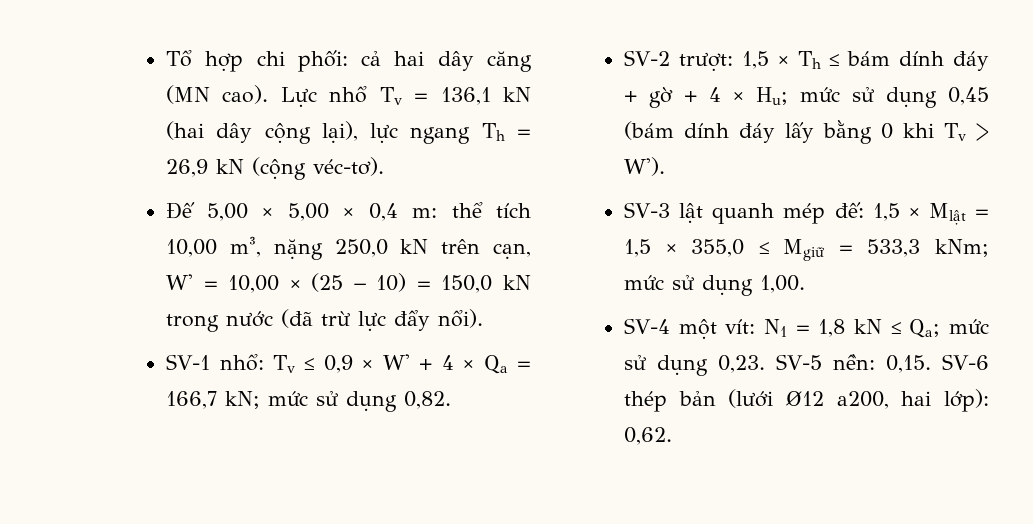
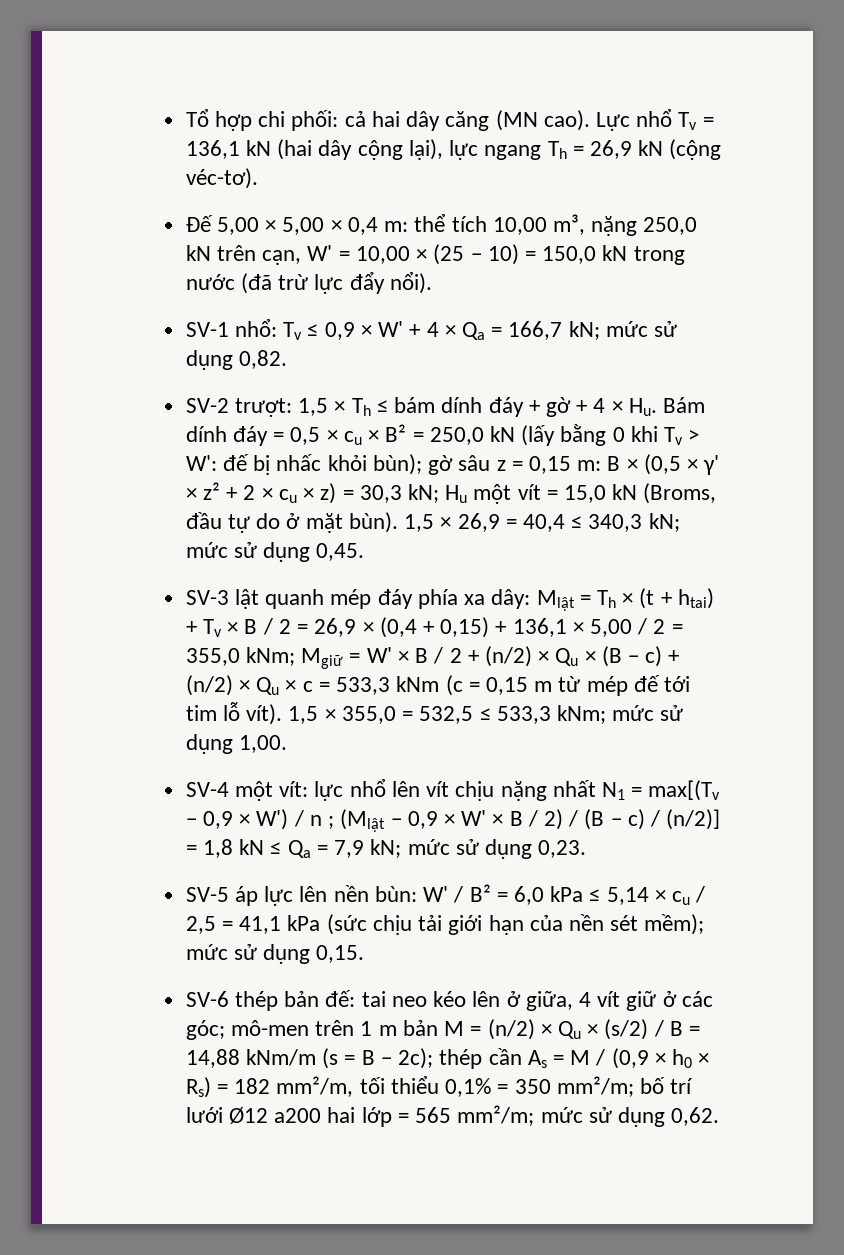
- SV-2 trượt: 1,5 × Th ≤ bám dính đáy + gờ + 4 × Hu; mức sử dụng 0,45 (bám dính đáy lấy bằng 0 khi Tv > W').
- SV-3 lật quanh mép đế: 1,5 × Mlật = 1,5 × 355,0 ≤ Mgiữ = 533,3 kNm; mức sử dụng 1,00.
+ SV-2 trượt: 1,5 × Th ≤ bám dính đáy + gờ + 4 × Hu. Bám dính đáy = 0,5 × cu × B² = 250,0 kN (lấy bằng 0 khi Tv > W': đế bị nhấc khỏi bùn); gờ sâu z = 0,15 m: B × (0,5 × γ' × z² + 2 × cu × z) = 30,3 kN; Hu một vít = 15,0 kN (Broms, đầu tự do ở mặt bùn). 1,5 × 26,9 = 40,4 ≤ 340,3 kN; mức sử dụng 0,45.
+ SV-3 lật quanh mép đáy phía xa dây: Mlật = Th × (t + htai) + Tv × B / 2 = 26,9 × (0,4 + 0,15) + 136,1 × 5,00 / 2 = 355,0 kNm; Mgiữ = W' × B / 2 + (n/2) × Qu × (B − c) + (n/2) × Qu × c = 533,3 kNm (c = 0,15 m từ mép đế tới tim lỗ vít). 1,5 × 355,0 = 532,5 ≤ 533,3 kNm; mức sử dụng 1,00.
- SV-4 một vít: N1 = 1,8 kN ≤ Qa; mức sử dụng 0,23. SV-5 nền: 0,15. SV-6 thép bản (lưới Ø12 a200, hai lớp): 0,62.
+ SV-4 một vít: lực nhổ lên vít chịu nặng nhất N1 = max[(Tv − 0,9 × W') / n ; (Mlật − 0,9 × W' × B / 2) / (B − c) / (n/2)] = 1,8 kN ≤ Qa = 7,9 kN; mức sử dụng 0,23.
+ SV-5 áp lực lên nền bùn: W' / B² = 6,0 kPa ≤ 5,14 × cu / 2,5 = 41,1 kPa (sức chịu tải giới hạn của nền sét mềm); mức sử dụng 0,15.
+ SV-6 thép bản đế: tai neo kéo lên ở giữa, 4 vít giữ ở các góc; mô-men trên 1 m bản M = (n/2) × Qu × (s/2) / B = 14,88 kNm/m (s = B − 2c); thép cần As = M / (0,9 × h0 × Rs) = 182 mm²/m, tối thiểu 0,1% = 350 mm²/m; bố trí lưới Ø12 a200 hai lớp = 565 mm²/m; mức sử dụng 0,62.

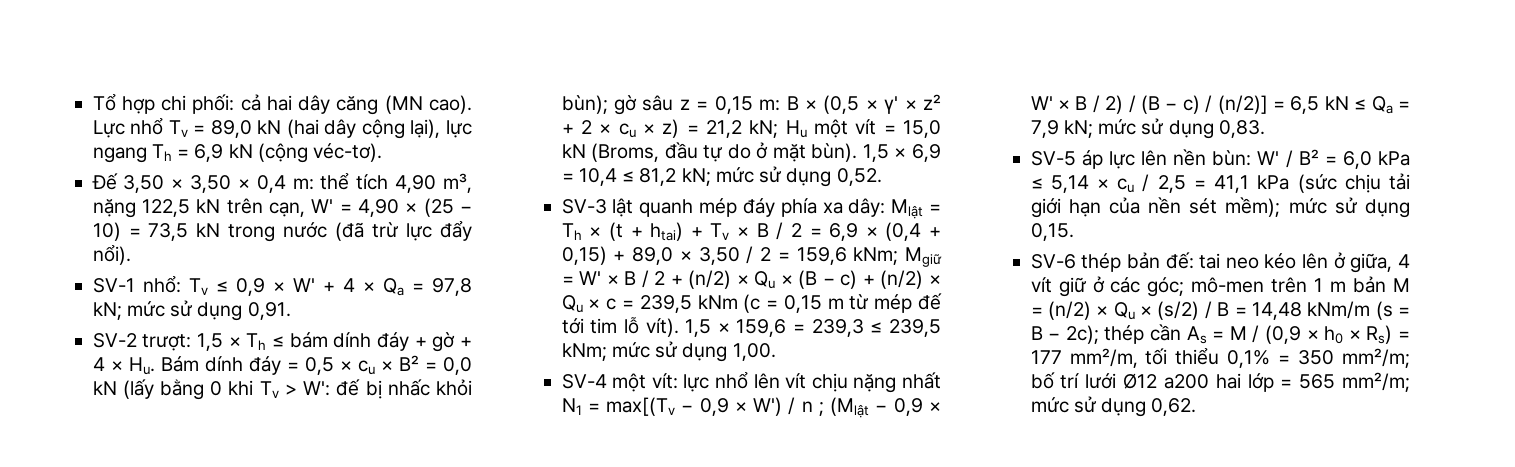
- Lực nhổ Tv = 136,1 kN (hai dây cộng lại), lực ngang Th = 26,9 kN (cộng véc-tơ).
+ Lực nhổ Tv = 89,0 kN (hai dây cộng lại), lực ngang Th = 6,9 kN (cộng véc-tơ).
- Đế 5,00 × 5,00 × 0,4 m: thể tích 10,00 m³, nặng 250,0 kN trên cạn, W' = 10,00 × (25 − 10) = 150,0 kN trong nước (đã trừ lực đẩy nổi).
+ Đế 3,50 × 3,50 × 0,4 m: thể tích 4,90 m³, nặng 122,5 kN trên cạn, W' = 4,90 × (25 − 10) = 73,5 kN trong nước (đã trừ lực đẩy nổi).
- SV-1 nhổ: Tv ≤ 0,9 × W' + 4 × Qa = 166,7 kN; mức sử dụng 0,82.
+ SV-1 nhổ: Tv ≤ 0,9 × W' + 4 × Qa = 97,8 kN; mức sử dụng 0,91.
- 1,5 × Th ≤ bám dính đáy + gờ + 4 × Hu. Bám dính đáy = 0,5 × cu × B² = 250,0 kN (lấy bằng 0 khi Tv > W':
+ 1,5 × Th ≤ bám dính đáy + gờ + 4 × Hu. Bám dính đáy = 0,5 × cu × B² = 0,0 kN (lấy bằng 0 khi Tv > W':
- B × (0,5 × γ' × z² + 2 × cu × z) = 30,3 kN;
+ B × (0,5 × γ' × z² + 2 × cu × z) = 21,2 kN;
- 1,5 × 26,9 = 40,4 ≤ 340,3 kN; mức sử dụng 0,45.
+ 1,5 × 6,9 = 10,4 ≤ 81,2 kN; mức sử dụng 0,52.
- Mlật = Th × (t + htai) + Tv × B / 2 = 26,9 × (0,4 + 0,15) + 136,1 × 5,00 / 2 = 355,0 kNm;
+ Mlật = Th × (t + htai) + Tv × B / 2 = 6,9 × (0,4 + 0,15) + 89,0 × 3,50 / 2 = 159,6 kNm;
- Mgiữ = W' × B / 2 + (n/2) × Qu × (B − c) + (n/2) × Qu × c = 533,3 kNm (c = 0,15 m từ mép đế tới tim lỗ vít).
+ Mgiữ = W' × B / 2 + (n/2) × Qu × (B − c) + (n/2) × Qu × c = 239,5 kNm (c = 0,15 m từ mép đế tới tim lỗ vít).
- 1,5 × 355,0 = 532,5 ≤ 533,3 kNm; mức sử dụng 1,00.
+ 1,5 × 159,6 = 239,3 ≤ 239,5 kNm; mức sử dụng 1,00.
- SV-4 một vít: lực nhổ lên vít chịu nặng nhất N1 = max[(Tv − 0,9 × W') / n ; (Mlật − 0,9 × W' × B / 2) / (B − c) / (n/2)] = 1,8 kN ≤ Qa = 7,9 kN; mức sử dụng 0,23.
+ SV-4 một vít: lực nhổ lên vít chịu nặng nhất N1 = max[(Tv − 0,9 × W') / n ; (Mlật − 0,9 × W' × B / 2) / (B − c) / (n/2)] = 6,5 kN ≤ Qa = 7,9 kN; mức sử dụng 0,83.
- mô-men trên 1 m bản M = (n/2) × Qu × (s/2) / B = 14,88 kNm/m (s = B − 2c);
+ mô-men trên 1 m bản M = (n/2) × Qu × (s/2) / B = 14,48 kNm/m (s = B − 2c);
- thép cần As = M / (0,9 × h0 × Rs) = 182 mm²/m, tối thiểu 0,1% = 350 mm²/m;
+ thép cần As = M / (0,9 × h0 × Rs) = 177 mm²/m, tối thiểu 0,1% = 350 mm²/m;

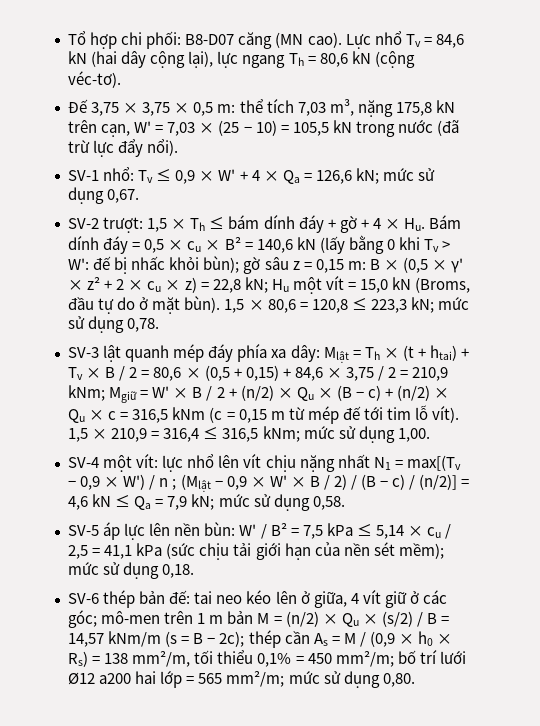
- Tổ hợp chi phối: cả hai dây căng (MN cao).
+ Tổ hợp chi phối: B8-D07 căng (MN cao).
- Lực nhổ Tv = 89,0 kN (hai dây cộng lại), lực ngang Th = 6,9 kN (cộng véc-tơ).
+ Lực nhổ Tv = 84,6 kN (hai dây cộng lại), lực ngang Th = 80,6 kN (cộng véc-tơ).
- Đế 3,50 × 3,50 × 0,4 m: thể tích 4,90 m³, nặng 122,5 kN trên cạn, W' = 4,90 × (25 − 10) = 73,5 kN trong nước (đã trừ lực đẩy nổi).
+ Đế 3,75 × 3,75 × 0,5 m: thể tích 7,03 m³, nặng 175,8 kN trên cạn, W' = 7,03 × (25 − 10) = 105,5 kN trong nước (đã trừ lực đẩy nổi).
- SV-1 nhổ: Tv ≤ 0,9 × W' + 4 × Qa = 97,8 kN; mức sử dụng 0,91.
+ SV-1 nhổ: Tv ≤ 0,9 × W' + 4 × Qa = 126,6 kN; mức sử dụng 0,67.
- 1,5 × Th ≤ bám dính đáy + gờ + 4 × Hu. Bám dính đáy = 0,5 × cu × B² = 0,0 kN (lấy bằng 0 khi Tv > W':
+ 1,5 × Th ≤ bám dính đáy + gờ + 4 × Hu. Bám dính đáy = 0,5 × cu × B² = 140,6 kN (lấy bằng 0 khi Tv > W':
- B × (0,5 × γ' × z² + 2 × cu × z) = 21,2 kN;
+ B × (0,5 × γ' × z² + 2 × cu × z) = 22,8 kN;
- 1,5 × 6,9 = 10,4 ≤ 81,2 kN; mức sử dụng 0,52.
+ 1,5 × 80,6 = 120,8 ≤ 223,3 kN; mức sử dụng 0,78.
- SV-3 lật quanh mép đáy phía xa dây: Mlật = Th × (t + htai) + Tv × B / 2 = 6,9 × (0,4 + 0,15) + 89,0 × 3,50 / 2 = 159,6 kNm; Mgiữ = W' × B / 2 + (n/2) × Qu × (B − c) + (n/2) × Qu × c = 239,5 kNm (c = 0,15 m từ mép đế tới tim lỗ vít).
+ SV-3 lật quanh mép đáy phía xa dây: Mlật = Th × (t + htai) + Tv × B / 2 = 80,6 × (0,5 + 0,15) + 84,6 × 3,75 / 2 = 210,9 kNm; Mgiữ = W' × B / 2 + (n/2) × Qu × (B − c) + (n/2) × Qu × c = 316,5 kNm (c = 0,15 m từ mép đế tới tim lỗ vít).
- 1,5 × 159,6 = 239,3 ≤ 239,5 kNm; mức sử dụng 1,00.
+ 1,5 × 210,9 = 316,4 ≤ 316,5 kNm; mức sử dụng 1,00.
- SV-4 một vít: lực nhổ lên vít chịu nặng nhất N1 = max[(Tv − 0,9 × W') / n ; (Mlật − 0,9 × W' × B / 2) / (B − c) / (n/2)] = 6,5 kN ≤ Qa = 7,9 kN; mức sử dụng 0,83.
+ SV-4 một vít: lực nhổ lên vít chịu nặng nhất N1 = max[(Tv − 0,9 × W') / n ; (Mlật − 0,9 × W' × B / 2) / (B − c) / (n/2)] = 4,6 kN ≤ Qa = 7,9 kN; mức sử dụng 0,58.
- SV-5 áp lực lên nền bùn: W' / B² = 6,0 kPa ≤ 5,14 × cu / 2,5 = 41,1 kPa (sức chịu tải giới hạn của nền sét mềm); mức sử dụng 0,15.
+ SV-5 áp lực lên nền bùn: W' / B² = 7,5 kPa ≤ 5,14 × cu / 2,5 = 41,1 kPa (sức chịu tải giới hạn của nền sét mềm); mức sử dụng 0,18.
- mô-men trên 1 m bản M = (n/2) × Qu × (s/2) / B = 14,48 kNm/m (s = B − 2c);
+ mô-men trên 1 m bản M = (n/2) × Qu × (s/2) / B = 14,57 kNm/m (s = B − 2c);
- thép cần As = M / (0,9 × h0 × Rs) = 177 mm²/m, tối thiểu 0,1% = 350 mm²/m;
+ thép cần As = M / (0,9 × h0 × Rs) = 138 mm²/m, tối thiểu 0,1% = 450 mm²/m;
- mức sử dụng 0,62.
+ mức sử dụng 0,80.

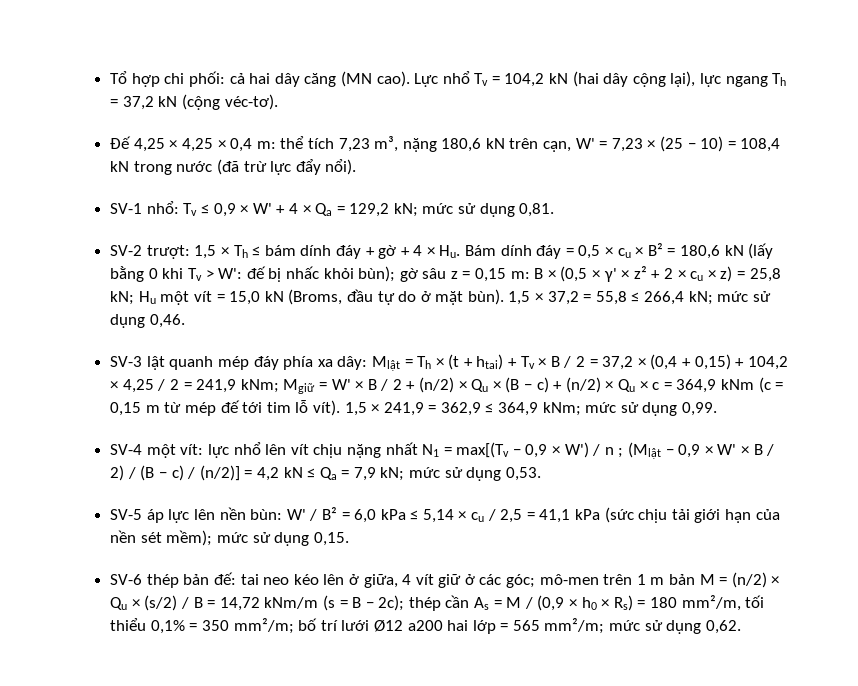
- Tổ hợp chi phối: B8-D07 căng (MN cao).
+ Tổ hợp chi phối: cả hai dây căng (MN cao).
- Lực nhổ Tv = 84,6 kN (hai dây cộng lại), lực ngang Th = 80,6 kN (cộng véc-tơ).
+ Lực nhổ Tv = 104,2 kN (hai dây cộng lại), lực ngang Th = 37,2 kN (cộng véc-tơ).
- Đế 3,75 × 3,75 × 0,5 m: thể tích 7,03 m³, nặng 175,8 kN trên cạn, W' = 7,03 × (25 − 10) = 105,5 kN trong nước (đã trừ lực đẩy nổi).
+ Đế 4,25 × 4,25 × 0,4 m: thể tích 7,23 m³, nặng 180,6 kN trên cạn, W' = 7,23 × (25 − 10) = 108,4 kN trong nước (đã trừ lực đẩy nổi).
- SV-1 nhổ: Tv ≤ 0,9 × W' + 4 × Qa = 126,6 kN; mức sử dụng 0,67.
+ SV-1 nhổ: Tv ≤ 0,9 × W' + 4 × Qa = 129,2 kN; mức sử dụng 0,81.
- 1,5 × Th ≤ bám dính đáy + gờ + 4 × Hu. Bám dính đáy = 0,5 × cu × B² = 140,6 kN (lấy bằng 0 khi Tv > W':
+ 1,5 × Th ≤ bám dính đáy + gờ + 4 × Hu. Bám dính đáy = 0,5 × cu × B² = 180,6 kN (lấy bằng 0 khi Tv > W':
- B × (0,5 × γ' × z² + 2 × cu × z) = 22,8 kN;
+ B × (0,5 × γ' × z² + 2 × cu × z) = 25,8 kN;
- 1,5 × 80,6 = 120,8 ≤ 223,3 kN; mức sử dụng 0,78.
+ 1,5 × 37,2 = 55,8 ≤ 266,4 kN; mức sử dụng 0,46.
- SV-3 lật quanh mép đáy phía xa dây: Mlật = Th × (t + htai) + Tv × B / 2 = 80,6 × (0,5 + 0,15) + 84,6 × 3,75 / 2 = 210,9 kNm; Mgiữ = W' × B / 2 + (n/2) × Qu × (B − c) + (n/2) × Qu × c = 316,5 kNm (c = 0,15 m từ mép đế tới tim lỗ vít).
+ SV-3 lật quanh mép đáy phía xa dây: Mlật = Th × (t + htai) + Tv × B / 2 = 37,2 × (0,4 + 0,15) + 104,2 × 4,25 / 2 = 241,9 kNm; Mgiữ = W' × B / 2 + (n/2) × Qu × (B − c) + (n/2) × Qu × c = 364,9 kNm (c = 0,15 m từ mép đế tới tim lỗ vít).
- 1,5 × 210,9 = 316,4 ≤ 316,5 kNm; mức sử dụng 1,00.
+ 1,5 × 241,9 = 362,9 ≤ 364,9 kNm; mức sử dụng 0,99.
- SV-4 một vít: lực nhổ lên vít chịu nặng nhất N1 = max[(Tv − 0,9 × W') / n ; (Mlật − 0,9 × W' × B / 2) / (B − c) / (n/2)] = 4,6 kN ≤ Qa = 7,9 kN; mức sử dụng 0,58.
+ SV-4 một vít: lực nhổ lên vít chịu nặng nhất N1 = max[(Tv − 0,9 × W') / n ; (Mlật − 0,9 × W' × B / 2) / (B − c) / (n/2)] = 4,2 kN ≤ Qa = 7,9 kN; mức sử dụng 0,53.
- SV-5 áp lực lên nền bùn: W' / B² = 7,5 kPa ≤ 5,14 × cu / 2,5 = 41,1 kPa (sức chịu tải giới hạn của nền sét mềm); mức sử dụng 0,18.
+ SV-5 áp lực lên nền bùn: W' / B² = 6,0 kPa ≤ 5,14 × cu / 2,5 = 41,1 kPa (sức chịu tải giới hạn của nền sét mềm); mức sử dụng 0,15.
- mô-men trên 1 m bản M = (n/2) × Qu × (s/2) / B = 14,57 kNm/m (s = B − 2c);
+ mô-men trên 1 m bản M = (n/2) × Qu × (s/2) / B = 14,72 kNm/m (s = B − 2c);
- thép cần As = M / (0,9 × h0 × Rs) = 138 mm²/m, tối thiểu 0,1% = 450 mm²/m;
+ thép cần As = M / (0,9 × h0 × Rs) = 180 mm²/m, tối thiểu 0,1% = 350 mm²/m;
- mức sử dụng 0,80.
+ mức sử dụng 0,62.

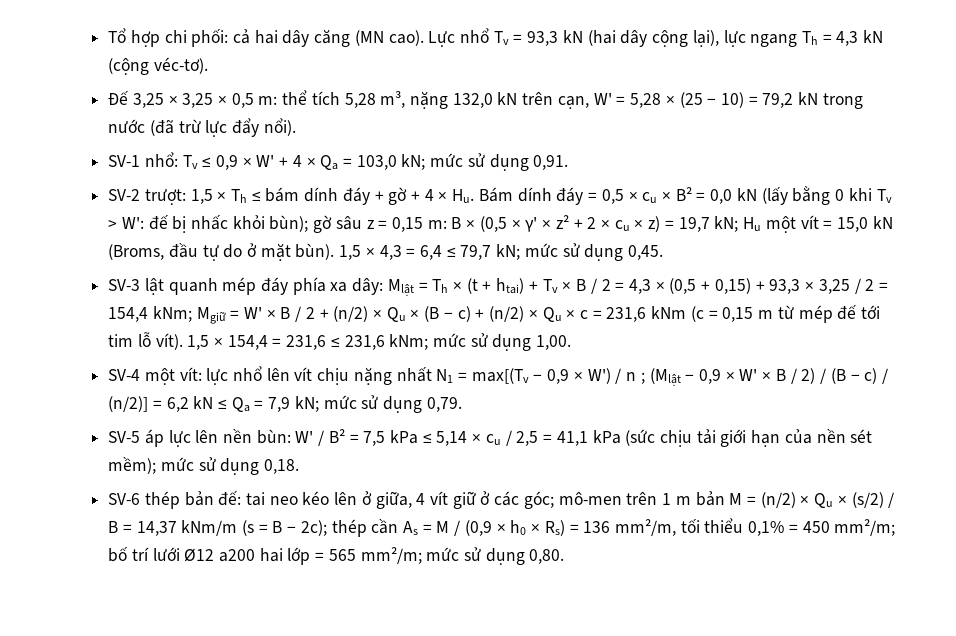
- Lực nhổ Tv = 104,2 kN (hai dây cộng lại), lực ngang Th = 37,2 kN (cộng véc-tơ).
+ Lực nhổ Tv = 93,3 kN (hai dây cộng lại), lực ngang Th = 4,3 kN (cộng véc-tơ).
- Đế 4,25 × 4,25 × 0,4 m: thể tích 7,23 m³, nặng 180,6 kN trên cạn, W' = 7,23 × (25 − 10) = 108,4 kN trong nước (đã trừ lực đẩy nổi).
+ Đế 3,25 × 3,25 × 0,5 m: thể tích 5,28 m³, nặng 132,0 kN trên cạn, W' = 5,28 × (25 − 10) = 79,2 kN trong nước (đã trừ lực đẩy nổi).
- SV-1 nhổ: Tv ≤ 0,9 × W' + 4 × Qa = 129,2 kN; mức sử dụng 0,81.
+ SV-1 nhổ: Tv ≤ 0,9 × W' + 4 × Qa = 103,0 kN; mức sử dụng 0,91.
- 1,5 × Th ≤ bám dính đáy + gờ + 4 × Hu. Bám dính đáy = 0,5 × cu × B² = 180,6 kN (lấy bằng 0 khi Tv > W':
+ 1,5 × Th ≤ bám dính đáy + gờ + 4 × Hu. Bám dính đáy = 0,5 × cu × B² = 0,0 kN (lấy bằng 0 khi Tv > W':
- B × (0,5 × γ' × z² + 2 × cu × z) = 25,8 kN;
+ B × (0,5 × γ' × z² + 2 × cu × z) = 19,7 kN;
- 1,5 × 37,2 = 55,8 ≤ 266,4 kN; mức sử dụng 0,46.
+ 1,5 × 4,3 = 6,4 ≤ 79,7 kN; mức sử dụng 0,45.
- SV-3 lật quanh mép đáy phía xa dây: Mlật = Th × (t + htai) + Tv × B / 2 = 37,2 × (0,4 + 0,15) + 104,2 × 4,25 / 2 = 241,9 kNm; Mgiữ = W' × B / 2 + (n/2) × Qu × (B − c) + (n/2) × Qu × c = 364,9 kNm (c = 0,15 m từ mép đế tới tim lỗ vít).
+ SV-3 lật quanh mép đáy phía xa dây: Mlật = Th × (t + htai) + Tv × B / 2 = 4,3 × (0,5 + 0,15) + 93,3 × 3,25 / 2 = 154,4 kNm; Mgiữ = W' × B / 2 + (n/2) × Qu × (B − c) + (n/2) × Qu × c = 231,6 kNm (c = 0,15 m từ mép đế tới tim lỗ vít).
- 1,5 × 241,9 = 362,9 ≤ 364,9 kNm; mức sử dụng 0,99.
+ 1,5 × 154,4 = 231,6 ≤ 231,6 kNm; mức sử dụng 1,00.
- SV-4 một vít: lực nhổ lên vít chịu nặng nhất N1 = max[(Tv − 0,9 × W') / n ; (Mlật − 0,9 × W' × B / 2) / (B − c) / (n/2)] = 4,2 kN ≤ Qa = 7,9 kN; mức sử dụng 0,53.
+ SV-4 một vít: lực nhổ lên vít chịu nặng nhất N1 = max[(Tv − 0,9 × W') / n ; (Mlật − 0,9 × W' × B / 2) / (B − c) / (n/2)] = 6,2 kN ≤ Qa = 7,9 kN; mức sử dụng 0,79.
- SV-5 áp lực lên nền bùn: W' / B² = 6,0 kPa ≤ 5,14 × cu / 2,5 = 41,1 kPa (sức chịu tải giới hạn của nền sét mềm); mức sử dụng 0,15.
+ SV-5 áp lực lên nền bùn: W' / B² = 7,5 kPa ≤ 5,14 × cu / 2,5 = 41,1 kPa (sức chịu tải giới hạn của nền sét mềm); mức sử dụng 0,18.
- mô-men trên 1 m bản M = (n/2) × Qu × (s/2) / B = 14,72 kNm/m (s = B − 2c);
+ mô-men trên 1 m bản M = (n/2) × Qu × (s/2) / B = 14,37 kNm/m (s = B − 2c);
- thép cần As = M / (0,9 × h0 × Rs) = 180 mm²/m, tối thiểu 0,1% = 350 mm²/m;
+ thép cần As = M / (0,9 × h0 × Rs) = 136 mm²/m, tối thiểu 0,1% = 450 mm²/m;
- mức sử dụng 0,62.
+ mức sử dụng 0,80.

